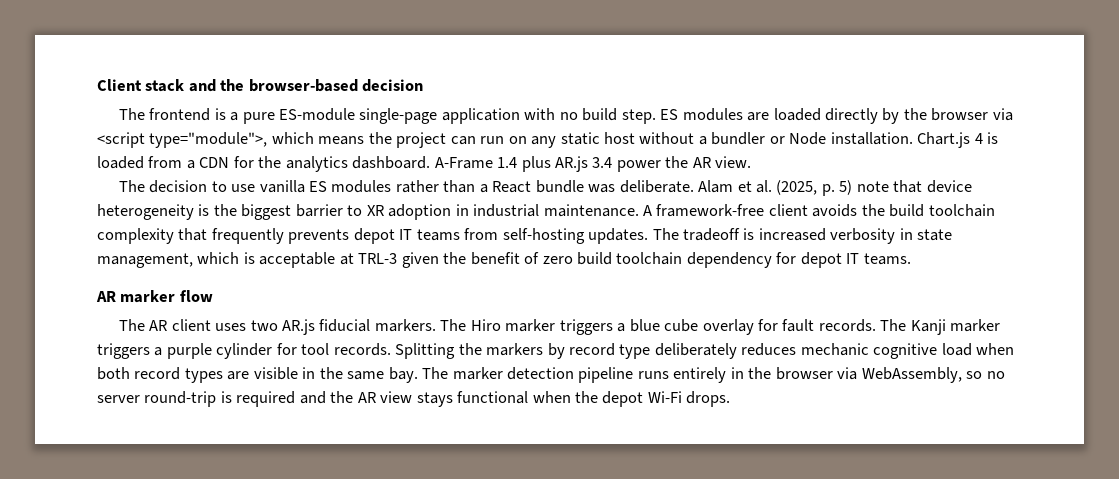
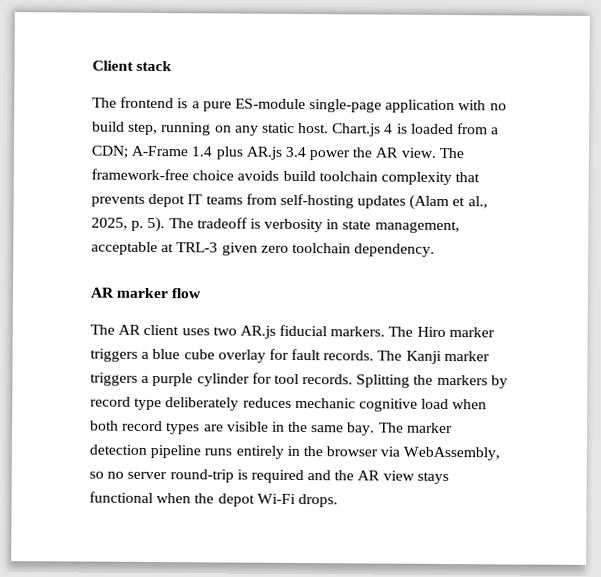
- Client stack and the browser-based decision
+ Client stack
- The frontend is a pure ES-module single-page application with no build step. ES modules are loaded directly by the browser via <script type="module">, which means the project can run on any static host without a bundler or Node installation.
+ The frontend is a pure ES-module single-page application with no build step, running on any static host.
- Chart.js 4 is loaded from a CDN for the analytics dashboard. A-Frame 1.4 plus AR.js 3.4 power the AR view.
- The decision to use vanilla ES modules rather than a React bundle was deliberate. Alam et al. (2025, p. 5) note that device heterogeneity is the biggest barrier to XR adoption in industrial maintenance. A framework-free client avoids the build toolchain complexity that frequently prevents depot IT teams from self-hosting updates.
+ Chart.js 4 is loaded from a CDN; A-Frame 1.4 plus AR.js 3.4 power the AR view. The framework-free choice avoids build toolchain complexity that prevents depot IT teams from self-hosting updates (Alam et al., 2025, p. 5).
- The tradeoff is increased verbosity in state management, which is acceptable at TRL-3 given the benefit of zero build toolchain dependency for depot IT teams.
+ The tradeoff is verbosity in state management, acceptable at TRL-3 given zero toolchain dependency.

